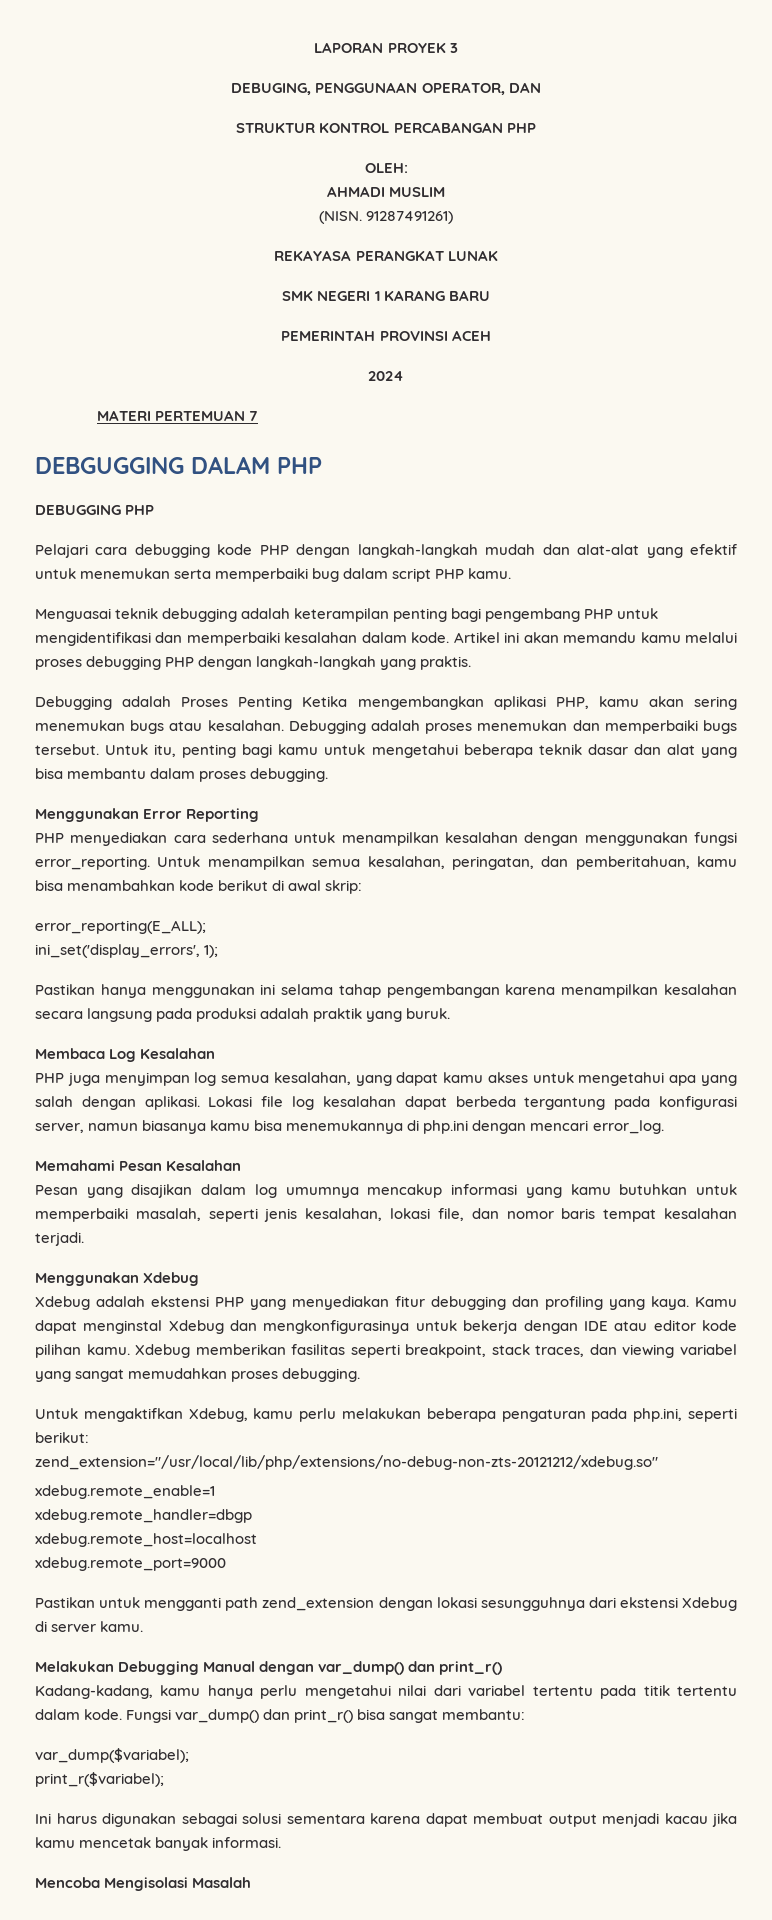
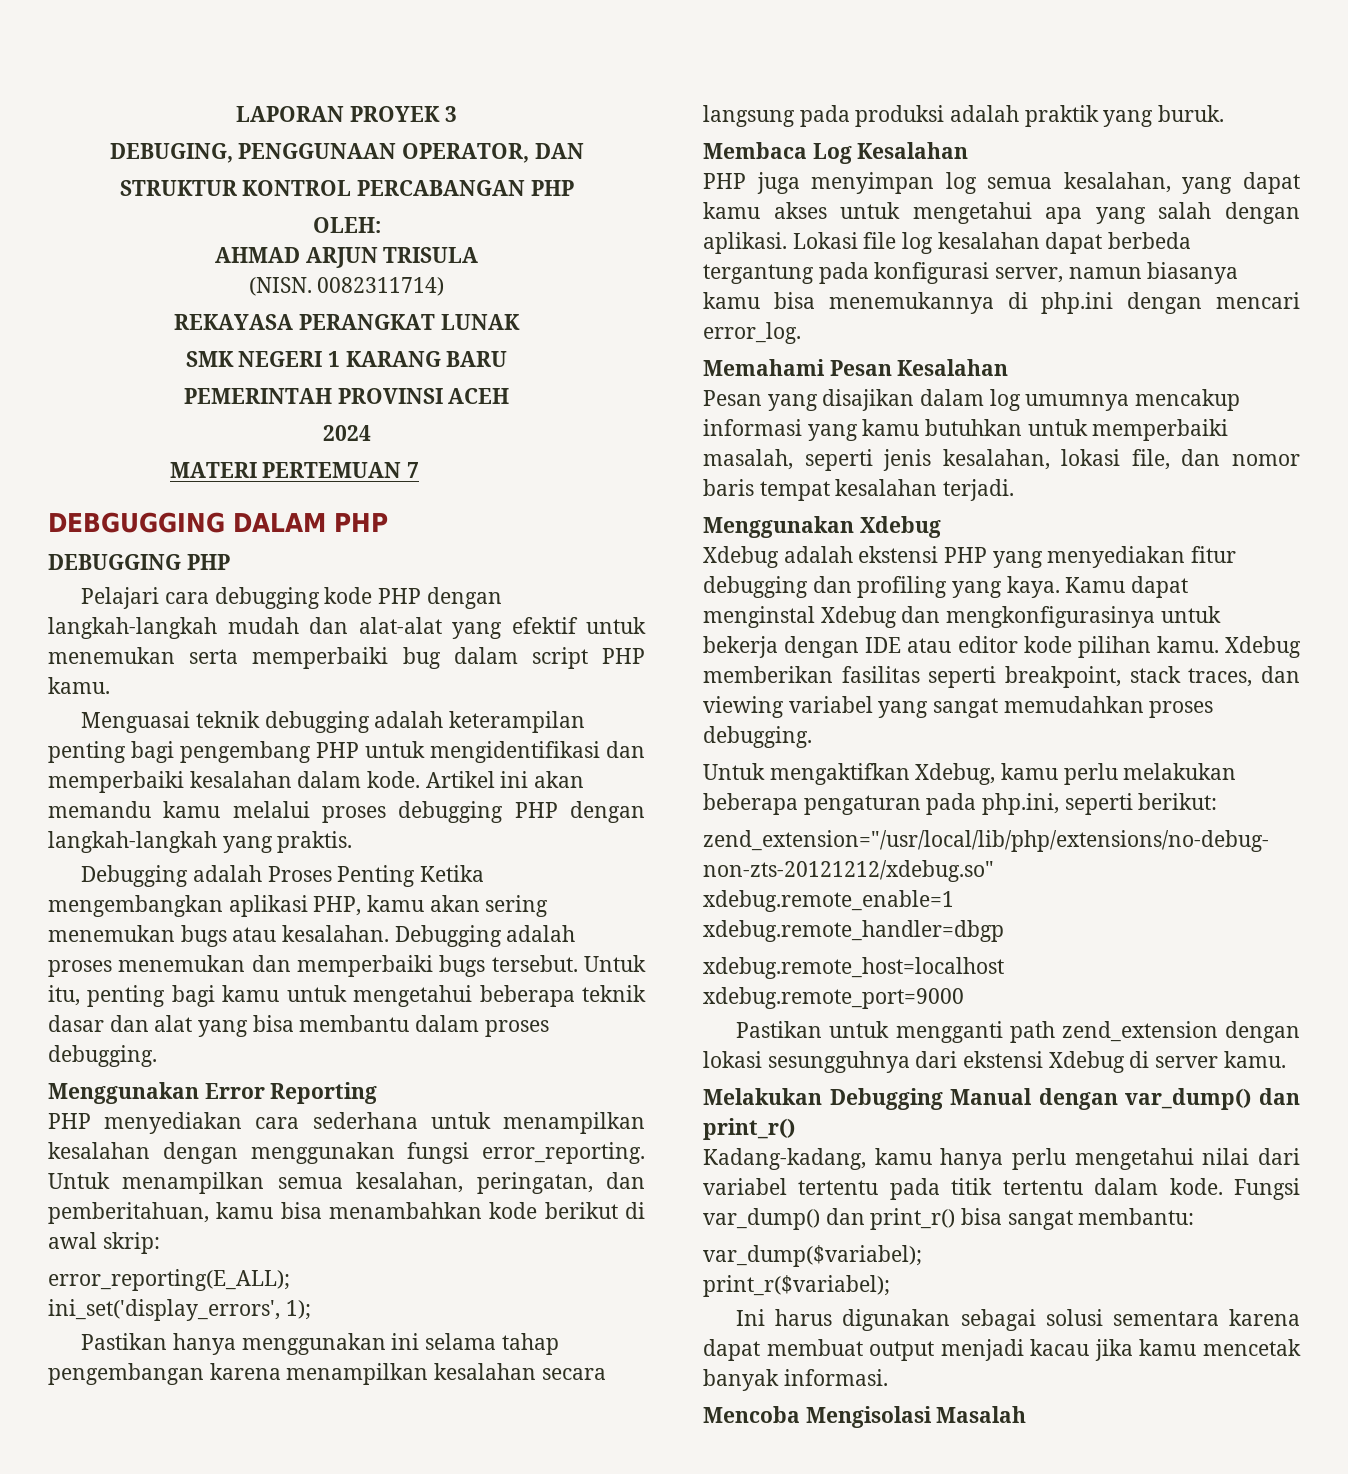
- AHMADI MUSLIM
+ AHMAD ARJUN TRISULA
- 91287491261)
+ 0082311714)

